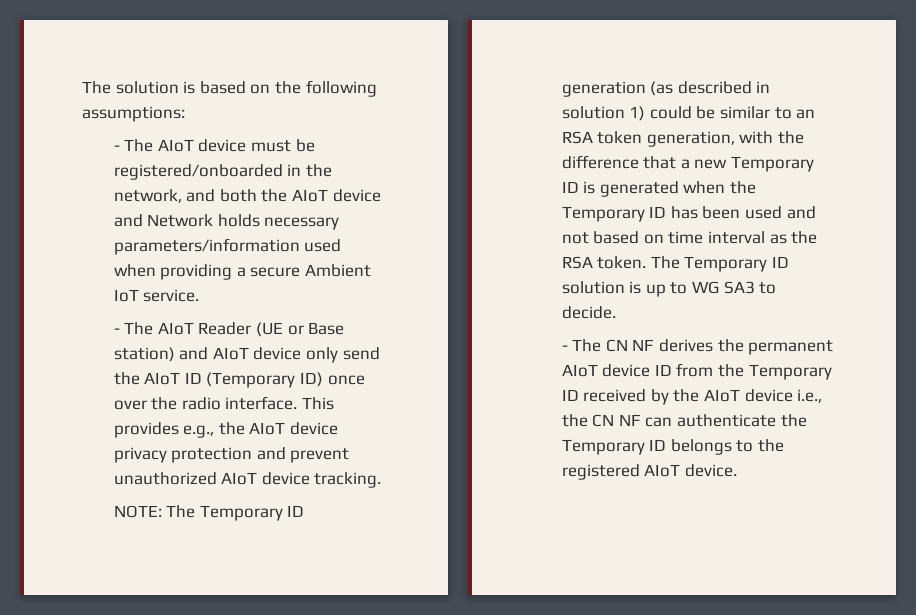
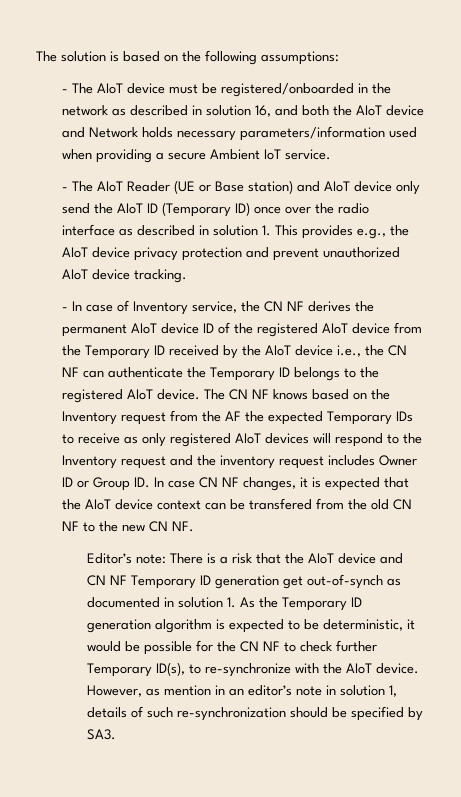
- - The AIoT device must be registered/onboarded in the network, and both the AIoT device and Network holds necessary parameters/information used when providing a secure Ambient IoT service.
+ - The AIoT device must be registered/onboarded in the network as described in solution 16, and both the AIoT device and Network holds necessary parameters/information used when providing a secure Ambient IoT service.
- - The AIoT Reader (UE or Base station) and AIoT device only send the AIoT ID (Temporary ID) once over the radio interface. This provides e.g., the AIoT device privacy protection and prevent unauthorized AIoT device tracking.
+ - The AIoT Reader (UE or Base station) and AIoT device only send the AIoT ID (Temporary ID) once over the radio interface as described in solution 1. This provides e.g., the AIoT device privacy protection and prevent unauthorized AIoT device tracking.
- NOTE: The Temporary ID generation (as described in solution 1) could be similar to an RSA token generation, with the difference that a new Temporary ID is generated when the Temporary ID has been used and not based on time interval as the RSA token. The Temporary ID solution is up to WG SA3 to decide.
- - The CN NF derives the permanent AIoT device ID from the Temporary ID received by the AIoT device i.e., the CN NF can authenticate the Temporary ID belongs to the registered AIoT device.
+ - In case of Inventory service, the CN NF derives the permanent AIoT device ID of the registered AIoT device from the Temporary ID received by the AIoT device i.e., the CN NF can authenticate the Temporary ID belongs to the registered AIoT device.
+ The CN NF knows based on the Inventory request from the AF the expected Temporary IDs to receive as only registered AIoT devices will respond to the Inventory request and the inventory request includes Owner ID or Group ID. In case CN NF changes, it is expected that the AIoT device context can be transfered from the old CN NF to the new CN NF.
+ Editor’s note: There is a risk that the AIoT device and CN NF Temporary ID generation get out-of-synch as documented in solution 1. As the Temporary ID generation algorithm is expected to be deterministic, it would be possible for the CN NF to check further Temporary ID(s), to re-synchronize with the AIoT device. However, as mention in an editor’s note in solution 1, details of such re-synchronization should be specified by SA3.

